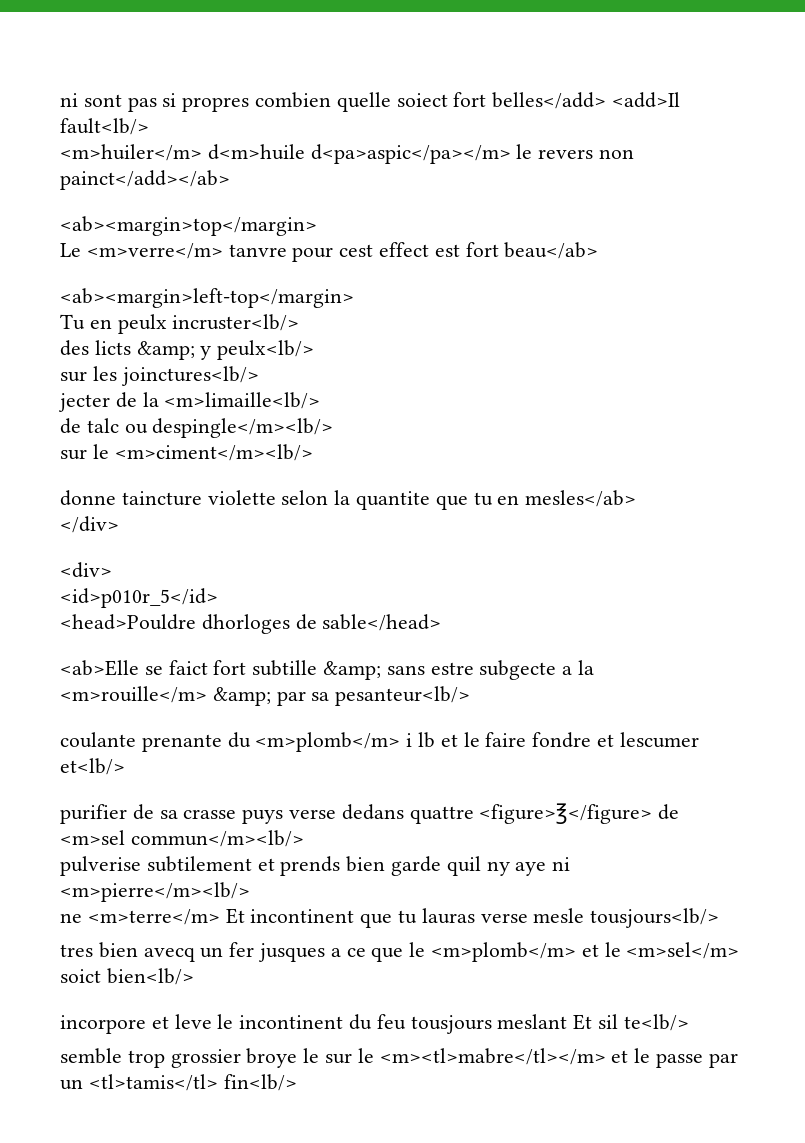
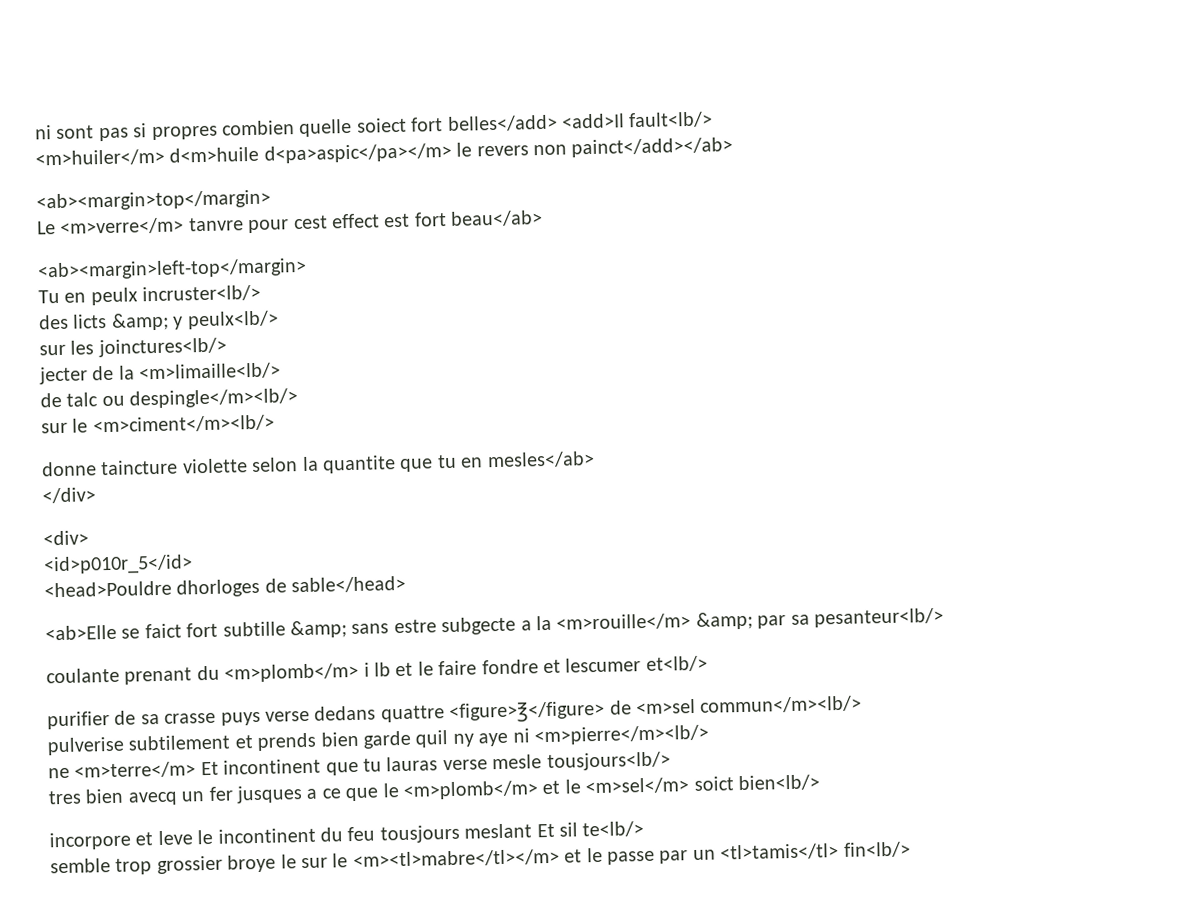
- coulante prenante du <m>plomb</m> i lb et le faire fondre et lescumer et<lb/>
+ coulante prenant du <m>plomb</m> i lb et le faire fondre et lescumer et<lb/>

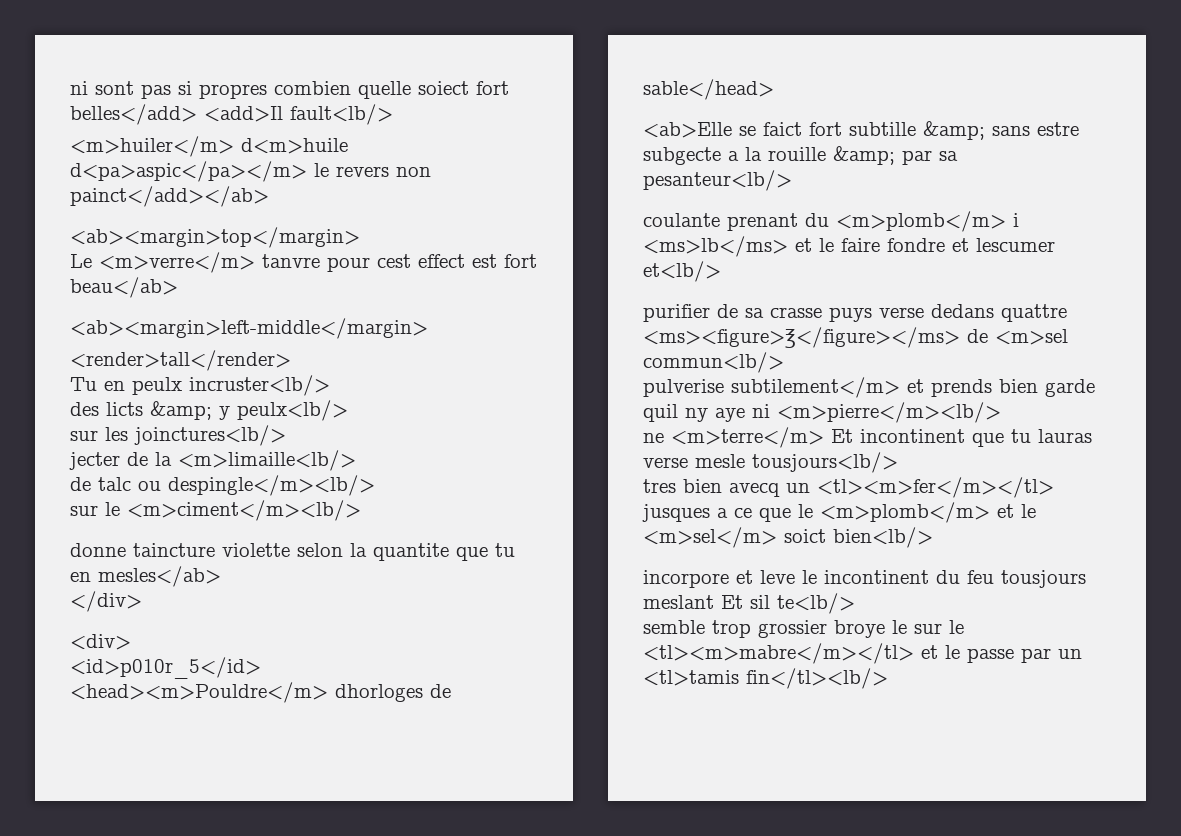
- <ab><margin>left-top</margin>
+ <ab><margin>left-middle</margin>
+ <render>tall</render>
- <head>Pouldre dhorloges de sable</head>
+ <head><m>Pouldre</m> dhorloges de sable</head>
- <ab>Elle se faict fort subtille &amp; sans estre subgecte a la <m>rouille</m> &amp; par sa pesanteur<lb/>
+ <ab>Elle se faict fort subtille &amp; sans estre subgecte a la rouille &amp; par sa pesanteur<lb/>
- coulante prenant du <m>plomb</m> i lb et le faire fondre et lescumer et<lb/>
+ coulante prenant du <m>plomb</m> i <ms>lb</ms> et le faire fondre et lescumer et<lb/>
- purifier de sa crasse puys verse dedans quattre <figure>℥</figure> de <m>sel commun</m><lb/>
+ purifier de sa crasse puys verse dedans quattre <ms><figure>℥</figure></ms> de <m>sel commun<lb/>
- pulverise subtilement et prends bien garde quil ny aye ni <m>pierre</m><lb/>
+ pulverise subtilement</m> et prends bien garde quil ny aye ni <m>pierre</m><lb/>
- tres bien avecq un fer jusques a ce que le <m>plomb</m> et le <m>sel</m> soict bien<lb/>
+ tres bien avecq un <tl><m>fer</m></tl> jusques a ce que le <m>plomb</m> et le <m>sel</m> soict bien<lb/>
- semble trop grossier broye le sur le <m><tl>mabre</tl></m> et le passe par un <tl>tamis</tl> fin<lb/>
+ semble trop grossier broye le sur le <tl><m>mabre</m></tl> et le passe par un <tl>tamis fin</tl><lb/>

